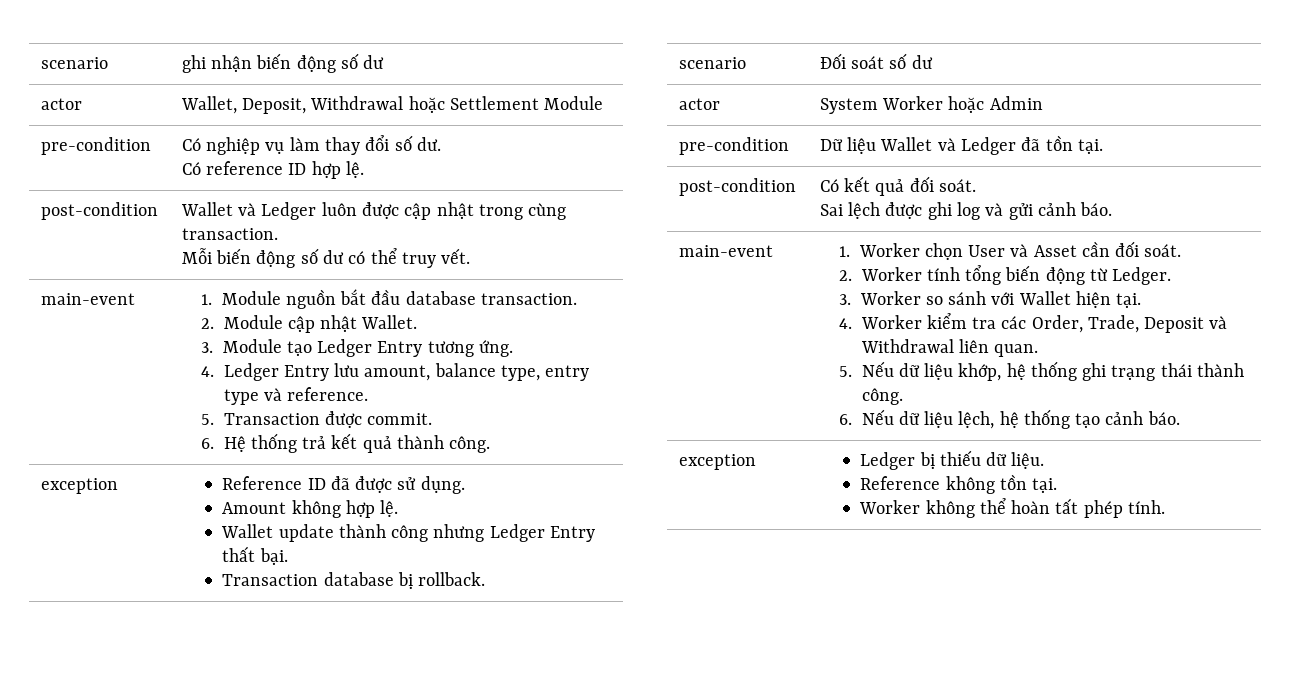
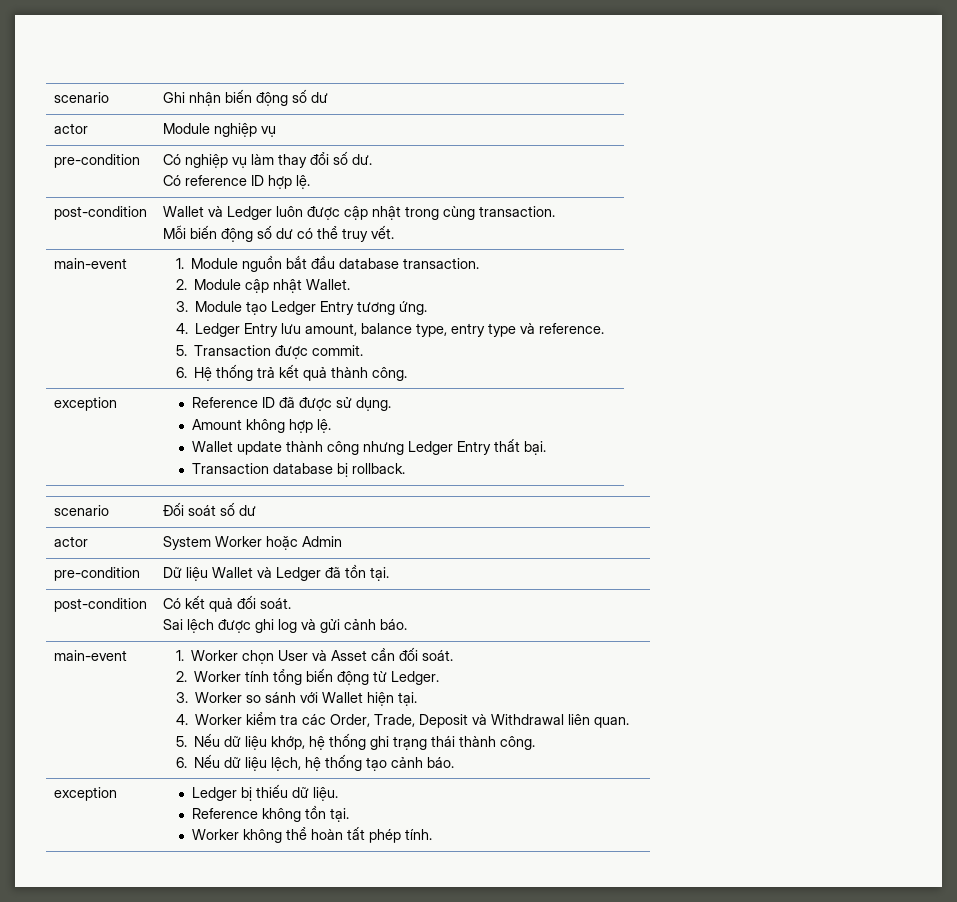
- scenario | ghi nhận biến động số dư
+ scenario | Ghi nhận biến động số dư
- actor | Wallet, Deposit, Withdrawal hoặc Settlement Module
+ actor | Module nghiệp vụ

